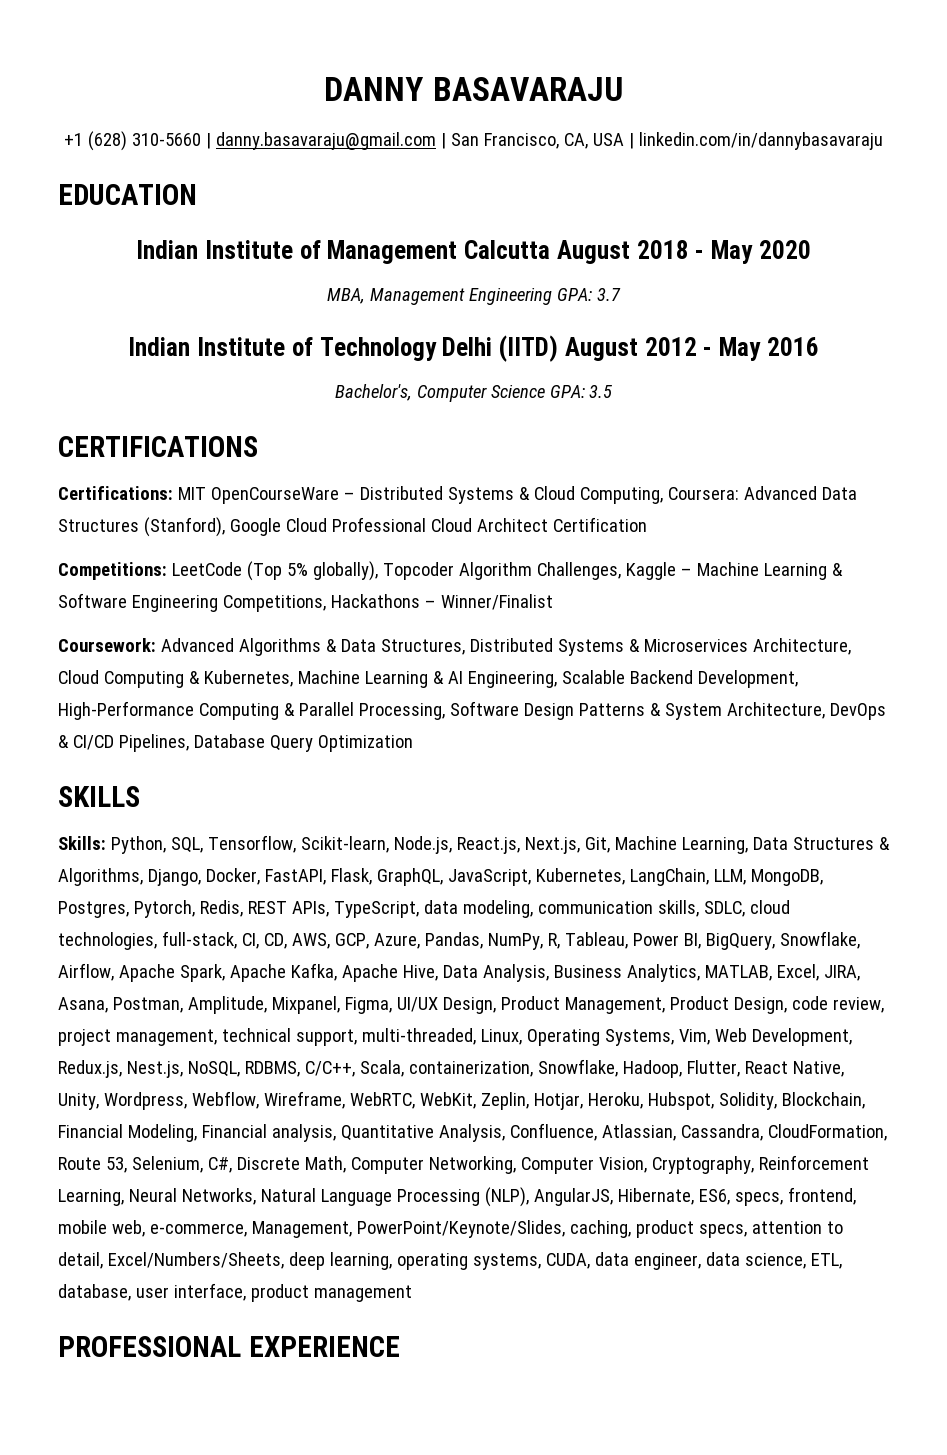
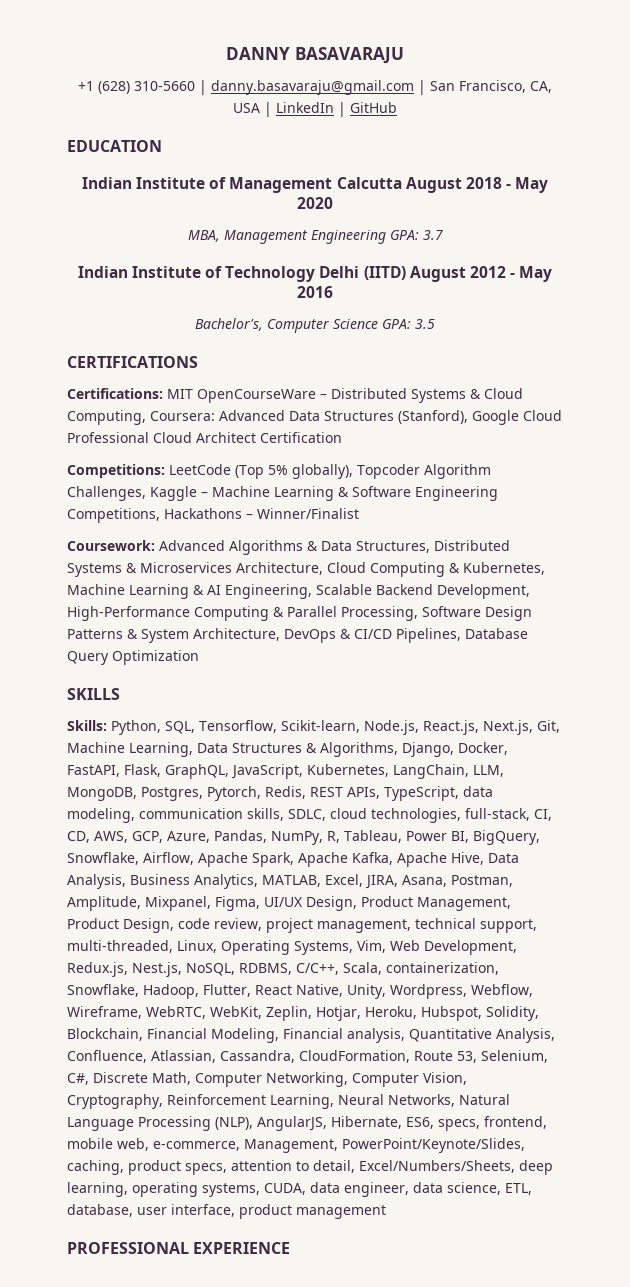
- +1 (628) 310-5660 | danny.basavaraju@gmail.com | San Francisco, CA, USA | linkedin.com/in/dannybasavaraju
+ +1 (628) 310-5660 | danny.basavaraju@gmail.com | San Francisco, CA, USA | LinkedIn | GitHub

